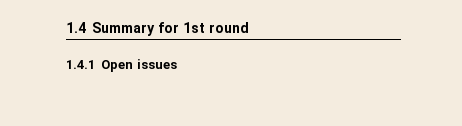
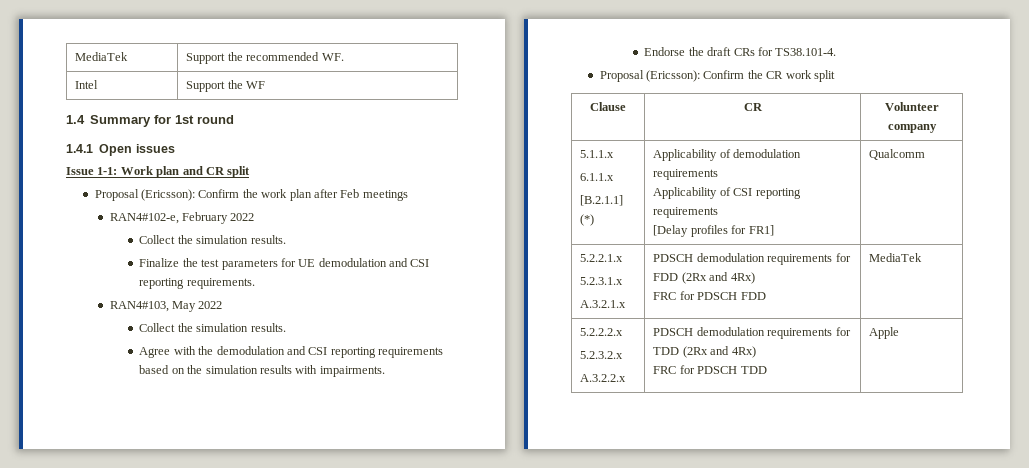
+ MediaTek | Support the recommended WF.
+ Intel | Support the WF
+ Issue 1-1: Work plan and CR split
+ Proposal (Ericsson): Confirm the work plan after Feb meetings
+ RAN4#102-e, February 2022
+ Collect the simulation results.
+ Finalize the test parameters for UE demodulation and CSI reporting requirements.
+ RAN4#103, May 2022
+ Collect the simulation results.
+ Agree with the demodulation and CSI reporting requirements based on the simulation results with impairments.
+ Endorse the draft CRs for TS38.101-4.
+ Proposal (Ericsson): Confirm the CR work split
+ Clause | CR | Volunteer company
+ 5.1.1.x
+ 6.1.1.x
+ [B.2.1.1] (*) | Applicability of demodulation requirements
+ Applicability of CSI reporting requirements
+ [Delay profiles for FR1] | Qualcomm
+ 5.2.2.1.x
+ 5.2.3.1.x
+ A.3.2.1.x | PDSCH demodulation requirements for FDD (2Rx and 4Rx)
+ FRC for PDSCH FDD | MediaTek
+ 5.2.2.2.x
+ 5.2.3.2.x
+ A.3.2.2.x | PDSCH demodulation requirements for TDD (2Rx and 4Rx)
+ FRC for PDSCH TDD | Apple

